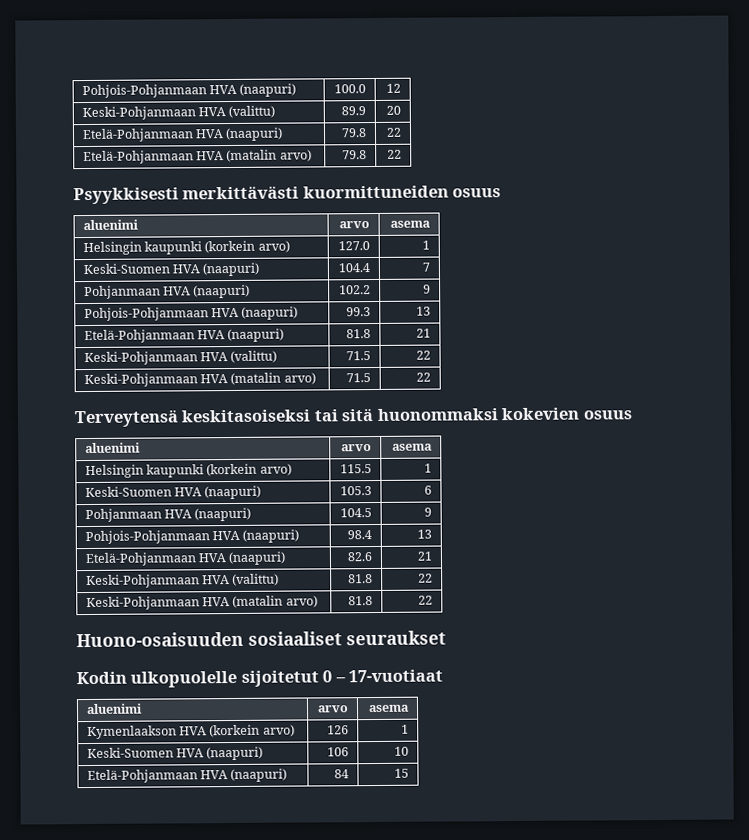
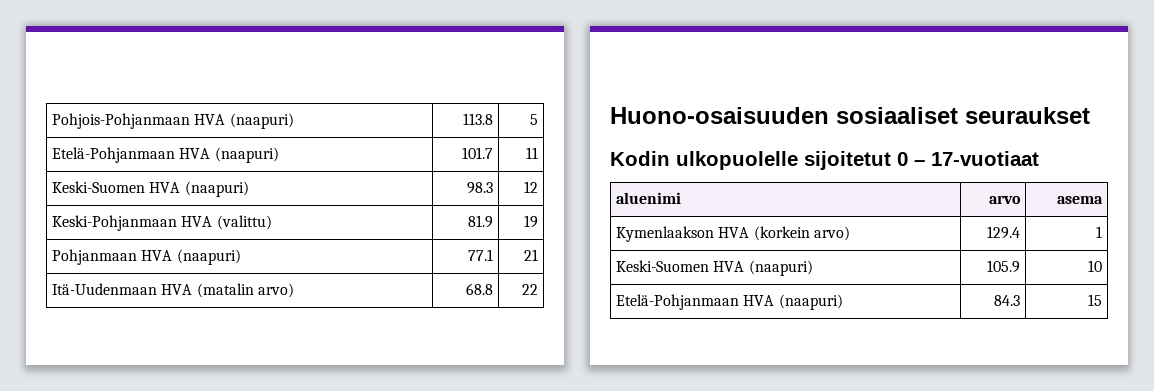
- Pohjois-Pohjanmaan HVA (naapuri) | 100.0 | 12
- Keski-Pohjanmaan HVA (valittu) | 89.9 | 20
- Etelä-Pohjanmaan HVA (naapuri) | 79.8 | 22
- Etelä-Pohjanmaan HVA (matalin arvo) | 79.8 | 22
- Psyykkisesti merkittävästi kuormittuneiden osuus
- aluenimi | arvo | asema
- Helsingin kaupunki (korkein arvo) | 127.0 | 1
- Keski-Suomen HVA (naapuri) | 104.4 | 7
- Pohjanmaan HVA (naapuri) | 102.2 | 9
- Pohjois-Pohjanmaan HVA (naapuri) | 99.3 | 13
- Etelä-Pohjanmaan HVA (naapuri) | 81.8 | 21
- Keski-Pohjanmaan HVA (valittu) | 71.5 | 22
- Keski-Pohjanmaan HVA (matalin arvo) | 71.5 | 22
- Terveytensä keskitasoiseksi tai sitä huonommaksi kokevien osuus
- aluenimi | arvo | asema
- Helsingin kaupunki (korkein arvo) | 115.5 | 1
- Keski-Suomen HVA (naapuri) | 105.3 | 6
- Pohjanmaan HVA (naapuri) | 104.5 | 9
- Pohjois-Pohjanmaan HVA (naapuri) | 98.4 | 13
- Etelä-Pohjanmaan HVA (naapuri) | 82.6 | 21
- Keski-Pohjanmaan HVA (valittu) | 81.8 | 22
- Keski-Pohjanmaan HVA (matalin arvo) | 81.8 | 22
+ Pohjois-Pohjanmaan HVA (naapuri) | 113.8 | 5
+ Etelä-Pohjanmaan HVA (naapuri) | 101.7 | 11
+ Keski-Suomen HVA (naapuri) | 98.3 | 12
+ Keski-Pohjanmaan HVA (valittu) | 81.9 | 19
+ Pohjanmaan HVA (naapuri) | 77.1 | 21
+ Itä-Uudenmaan HVA (matalin arvo) | 68.8 | 22
- Kymenlaakson HVA (korkein arvo) | 126 | 1
- Keski-Suomen HVA (naapuri) | 106 | 10
+ Kymenlaakson HVA (korkein arvo) | 129.4 | 1
+ Keski-Suomen HVA (naapuri) | 105.9 | 10
- Etelä-Pohjanmaan HVA (naapuri) | 84 | 15
+ Etelä-Pohjanmaan HVA (naapuri) | 84.3 | 15

